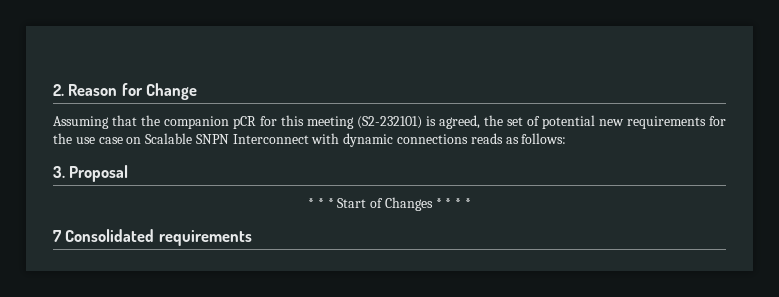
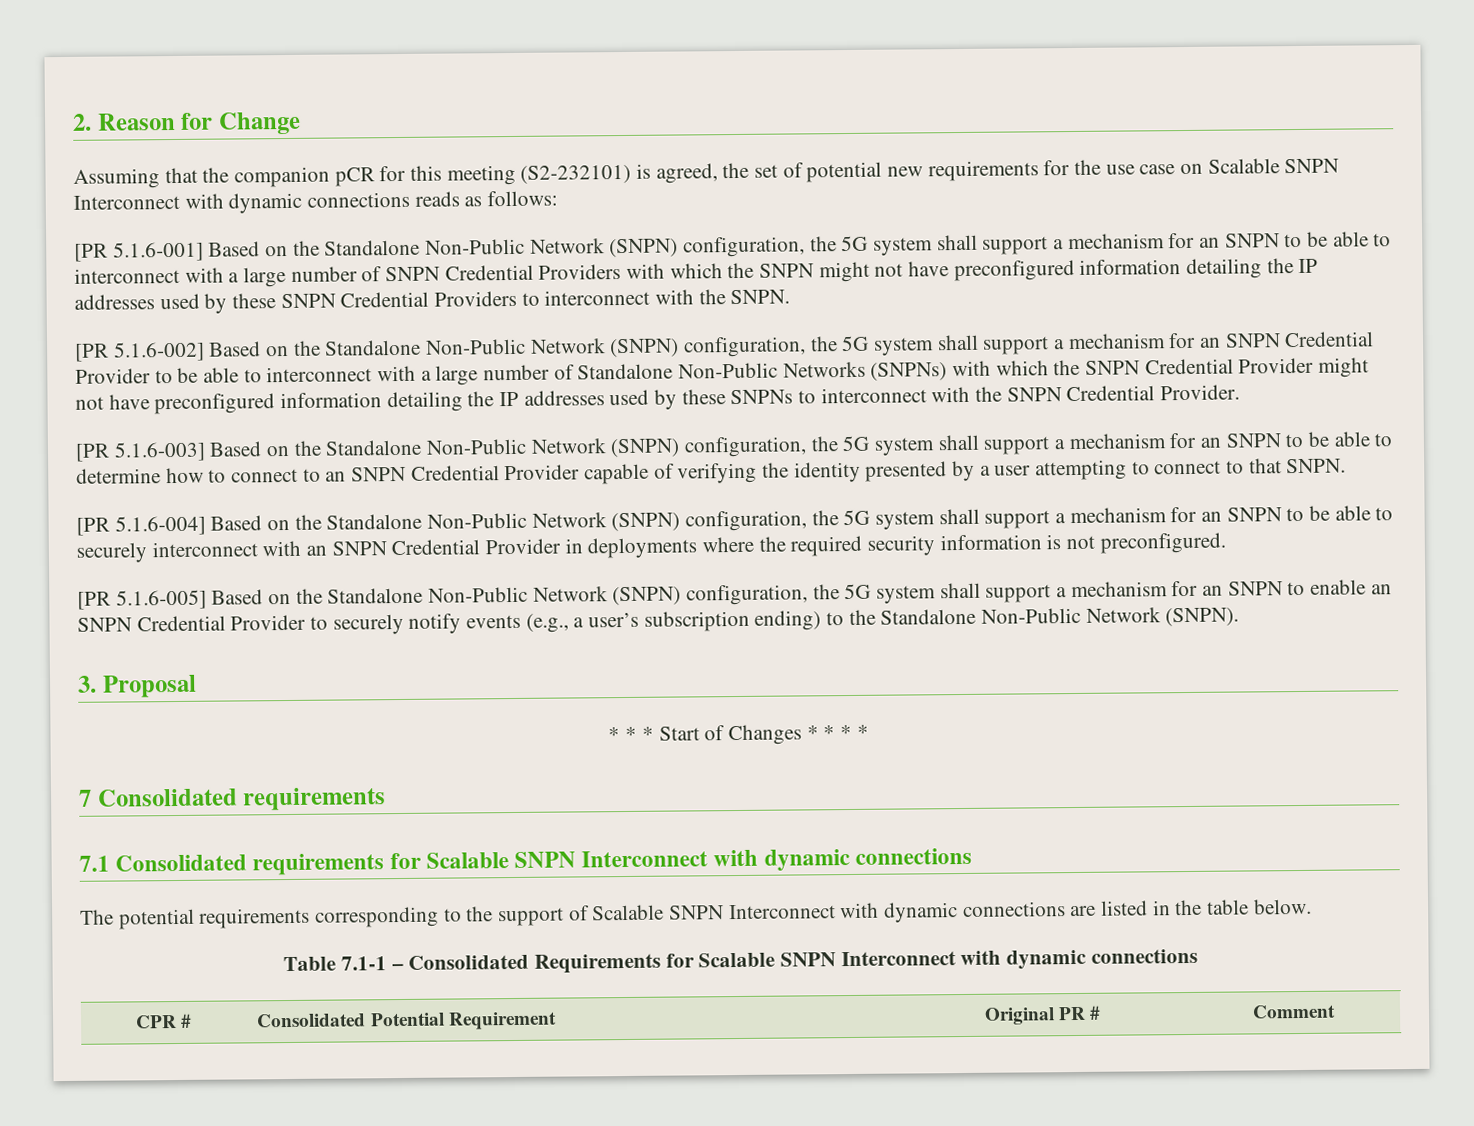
+ [PR 5.1.6-001] Based on the Standalone Non-Public Network (SNPN) configuration, the 5G system shall support a mechanism for an SNPN to be able to interconnect with a large number of SNPN Credential Providers with which the SNPN might not have preconfigured information detailing the IP addresses used by these SNPN Credential Providers to interconnect with the SNPN.
+ [PR 5.1.6-002] Based on the Standalone Non-Public Network (SNPN) configuration, the 5G system shall support a mechanism for an SNPN Credential Provider to be able to interconnect with a large number of Standalone Non-Public Networks (SNPNs) with which the SNPN Credential Provider might not have preconfigured information detailing the IP addresses used by these SNPNs to interconnect with the SNPN Credential Provider.
+ [PR 5.1.6-003] Based on the Standalone Non-Public Network (SNPN) configuration, the 5G system shall support a mechanism for an SNPN to be able to determine how to connect to an SNPN Credential Provider capable of verifying the identity presented by a user attempting to connect to that SNPN.
+ [PR 5.1.6-004] Based on the Standalone Non-Public Network (SNPN) configuration, the 5G system shall support a mechanism for an SNPN to be able to securely interconnect with an SNPN Credential Provider in deployments where the required security information is not preconfigured.
+ [PR 5.1.6-005] Based on the Standalone Non-Public Network (SNPN) configuration, the 5G system shall support a mechanism for an SNPN to enable an SNPN Credential Provider to securely notify events (e.g., a user’s subscription ending) to the Standalone Non-Public Network (SNPN).
+ 7.1 Consolidated requirements for Scalable SNPN Interconnect with dynamic connections
+ The potential requirements corresponding to the support of Scalable SNPN Interconnect with dynamic connections are listed in the table below.
+ Table 7.1-1 – Consolidated Requirements for Scalable SNPN Interconnect with dynamic connections
+ CPR # | Consolidated Potential Requirement | Original PR # | Comment

